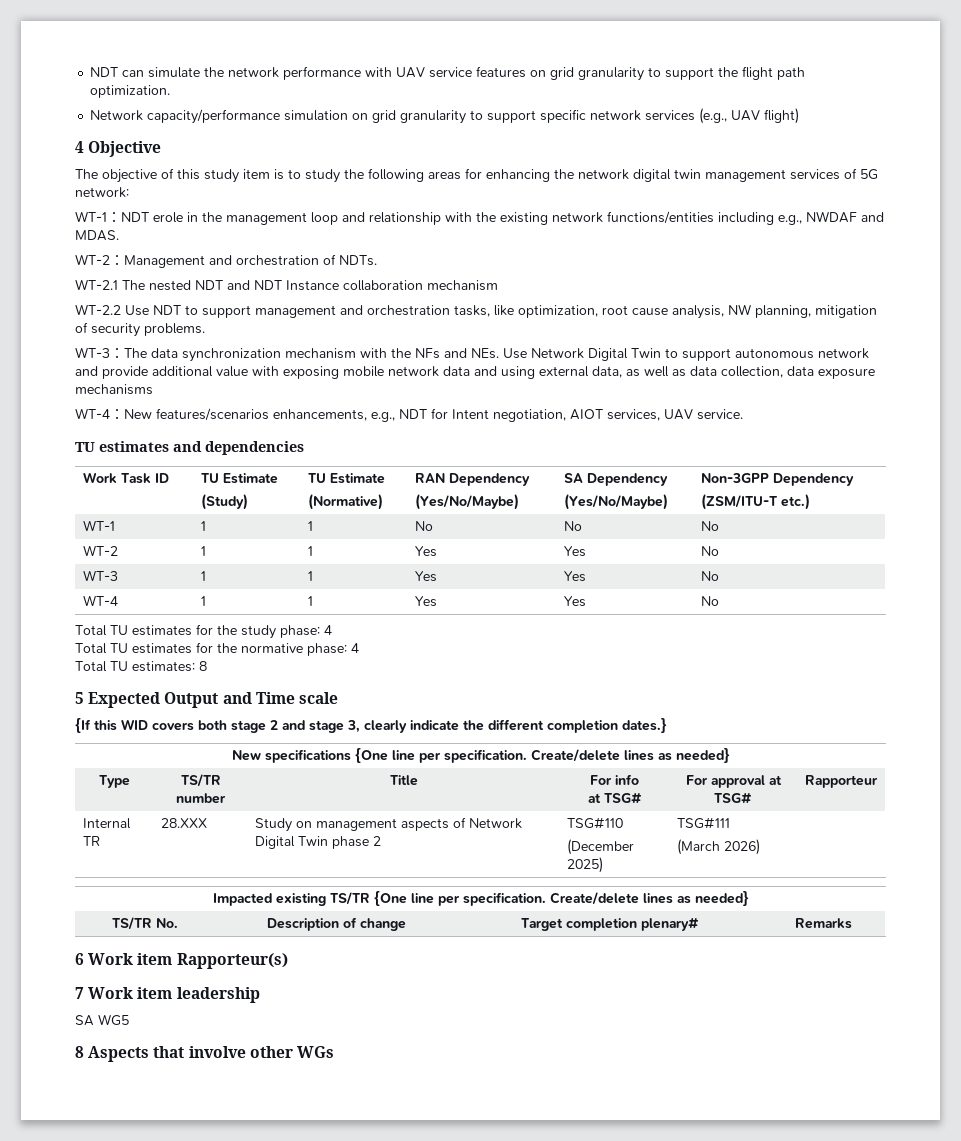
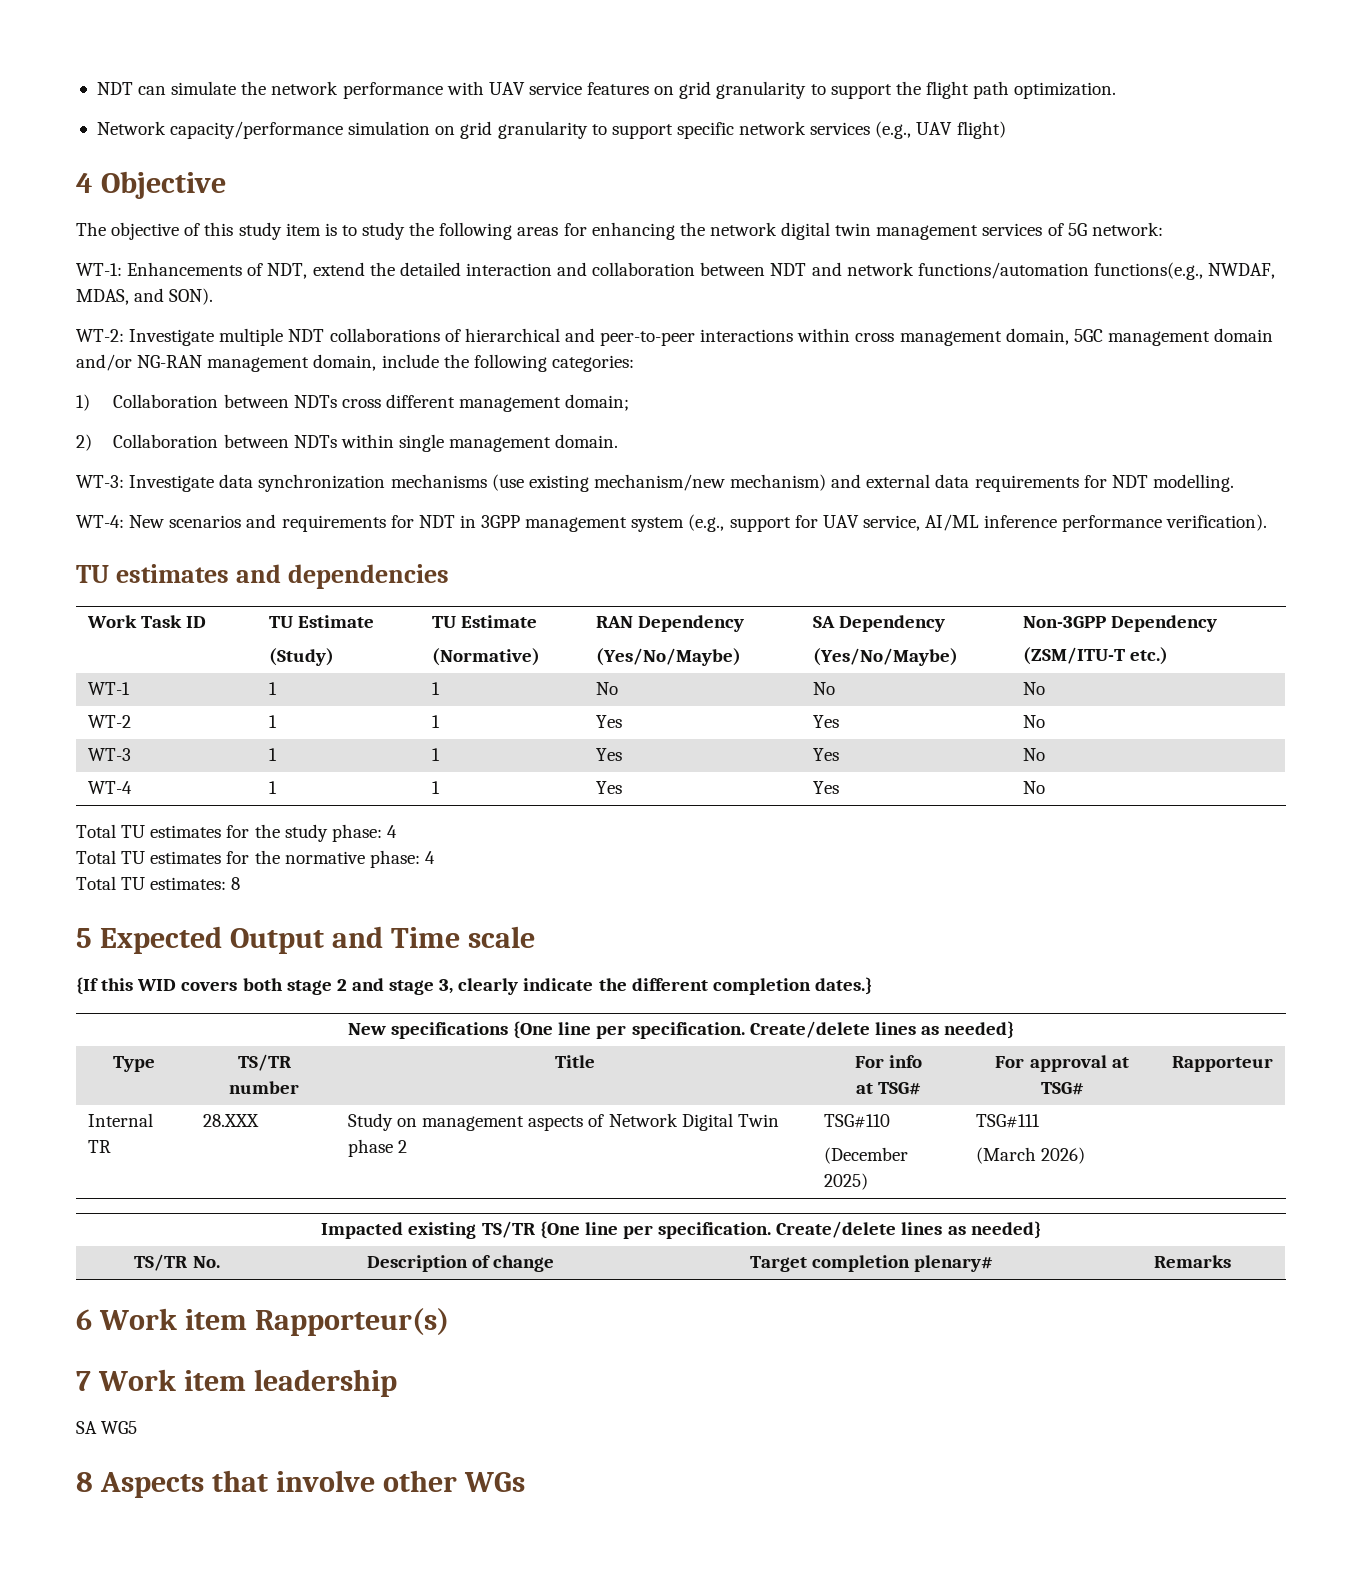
- WT-1：NDT erole in the management loop and relationship with the existing network functions/entities including e.g., NWDAF and MDAS.
- WT-2：Management and orchestration of NDTs.
- WT-2.1 The nested NDT and NDT Instance collaboration mechanism
- WT-2.2 Use NDT to support management and orchestration tasks, like optimization, root cause analysis, NW planning, mitigation of security problems.
- WT-3：The data synchronization mechanism with the NFs and NEs. Use Network Digital Twin to support autonomous network and provide additional value with exposing mobile network data and using external data, as well as data collection, data exposure mechanisms
- WT-4：New features/scenarios enhancements, e.g., NDT for Intent negotiation, AIOT services, UAV service.
+ WT-1: Enhancements of NDT, extend the detailed interaction and collaboration between NDT and network functions/automation functions(e.g., NWDAF, MDAS, and SON).
+ WT-2: Investigate multiple NDT collaborations of hierarchical and peer-to-peer interactions within cross management domain, 5GC management domain and/or NG-RAN management domain, include the following categories:
+ 1) Collaboration between NDTs cross different management domain;
+ 2) Collaboration between NDTs within single management domain.
+ WT-3: Investigate data synchronization mechanisms (use existing mechanism/new mechanism) and external data requirements for NDT modelling.
+ WT-4: New scenarios and requirements for NDT in 3GPP management system (e.g., support for UAV service, AI/ML inference performance verification).

